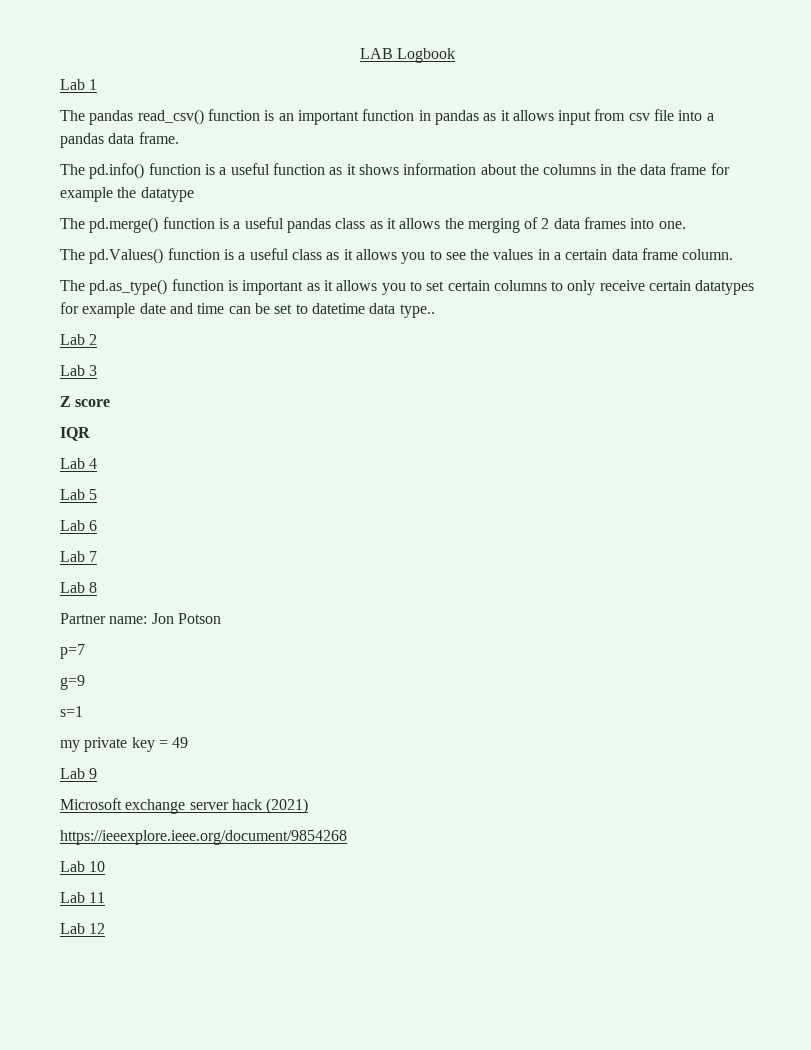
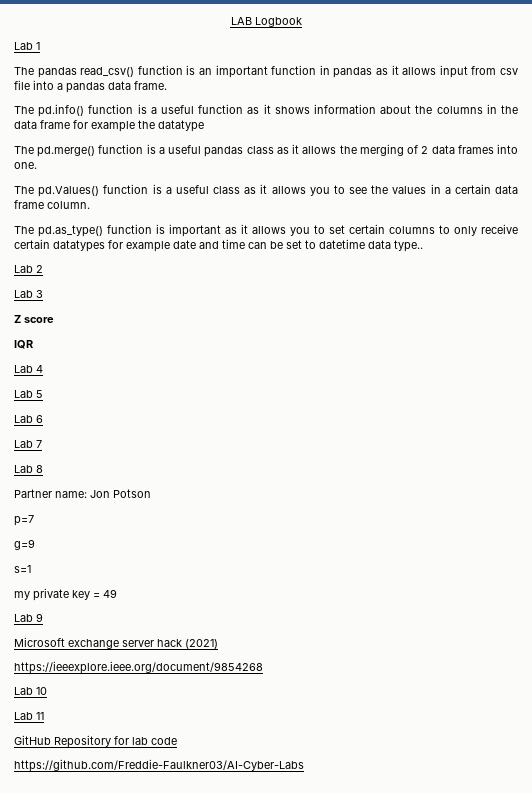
- Lab 12
+ GitHub Repository for lab code
+ https://github.com/Freddie-Faulkner03/AI-Cyber-Labs

